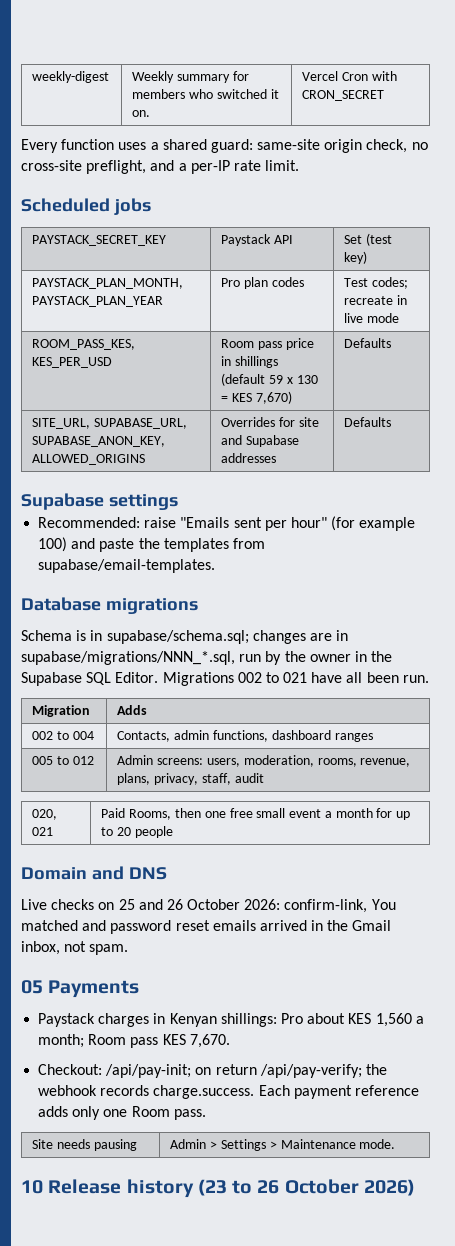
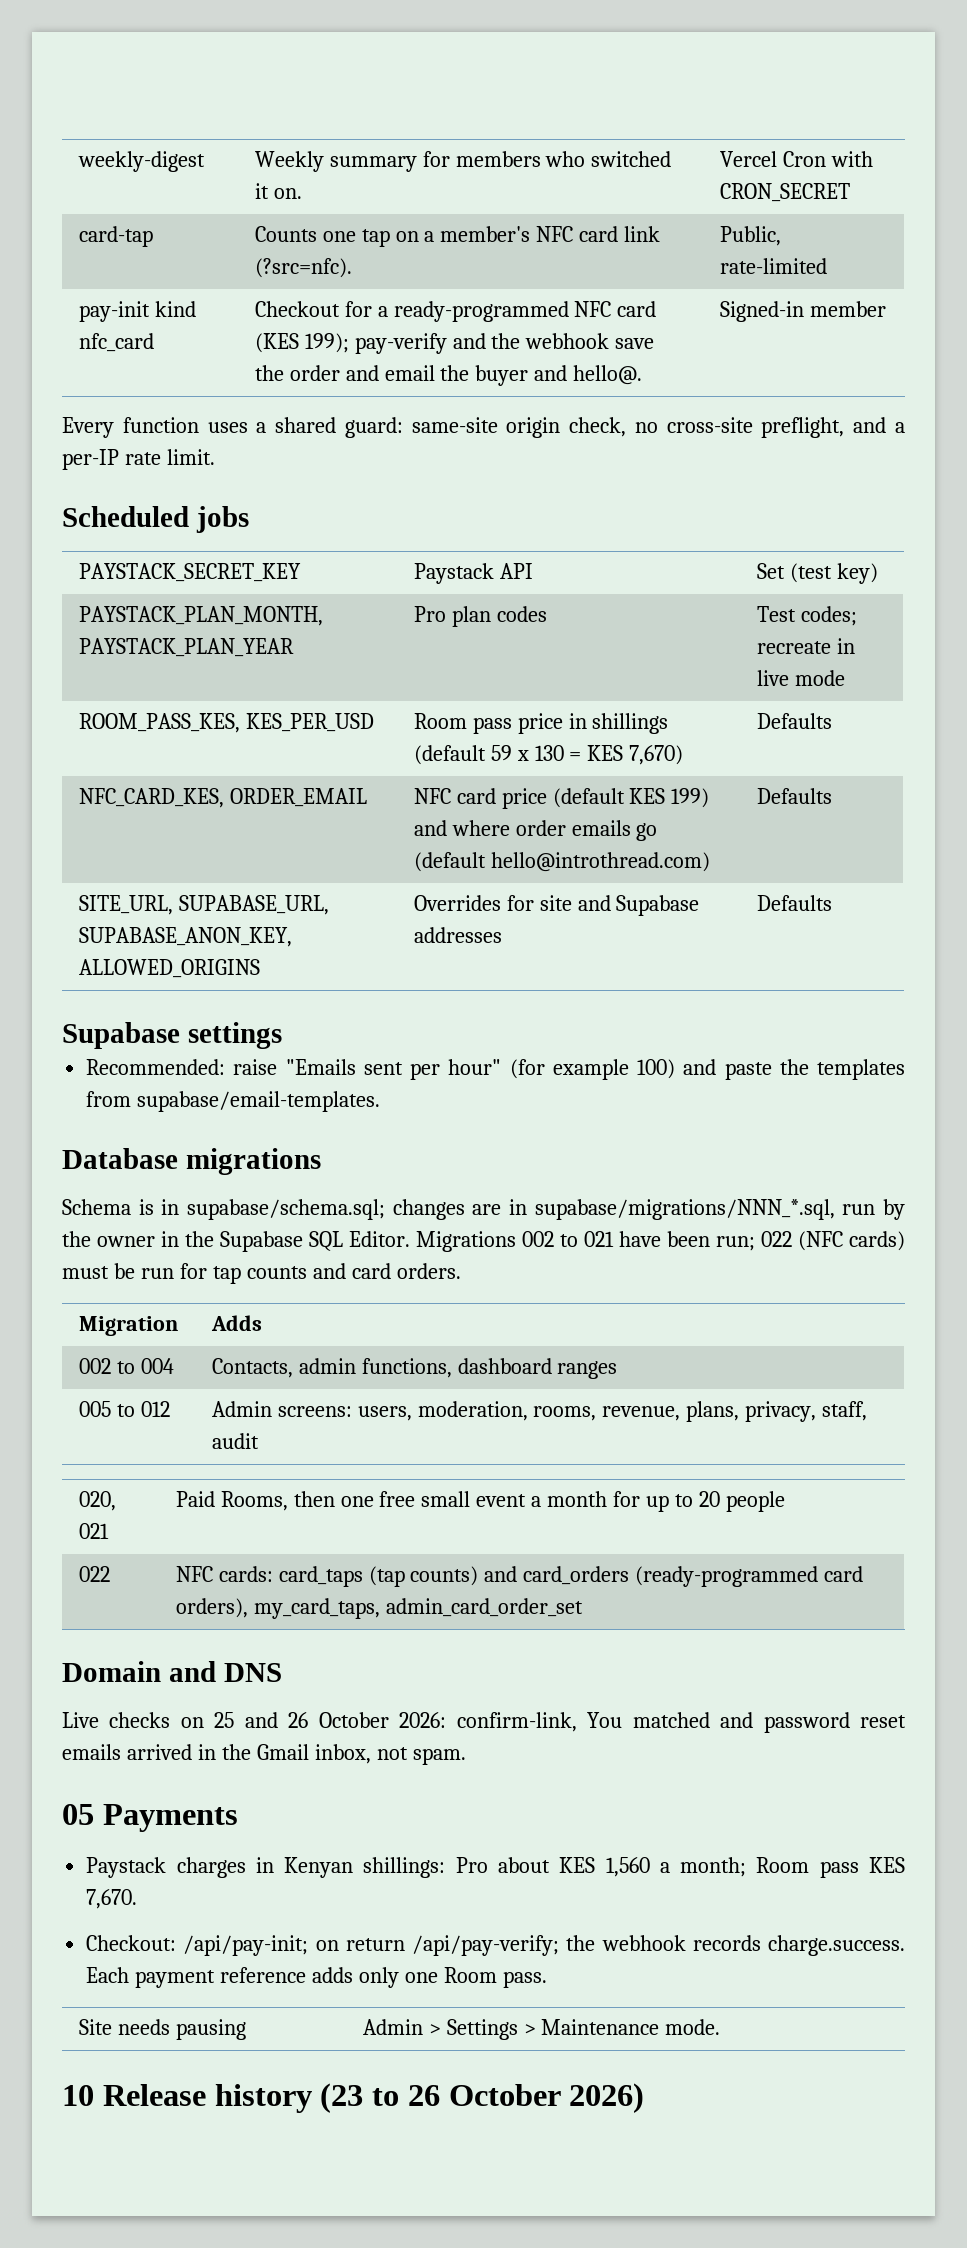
+ card-tap | Counts one tap on a member's NFC card link (?src=nfc). | Public, rate-limited
+ pay-init kind nfc_card | Checkout for a ready-programmed NFC card (KES 199); pay-verify and the webhook save the order and email the buyer and hello@. | Signed-in member
+ NFC_CARD_KES, ORDER_EMAIL | NFC card price (default KES 199) and where order emails go (default hello@introthread.com) | Defaults
- Migrations 002 to 021 have all been run.
+ Migrations 002 to 021 have been run; 022 (NFC cards) must be run for tap counts and card orders.
+ 022 | NFC cards: card_taps (tap counts) and card_orders (ready-programmed card orders), my_card_taps, admin_card_order_set

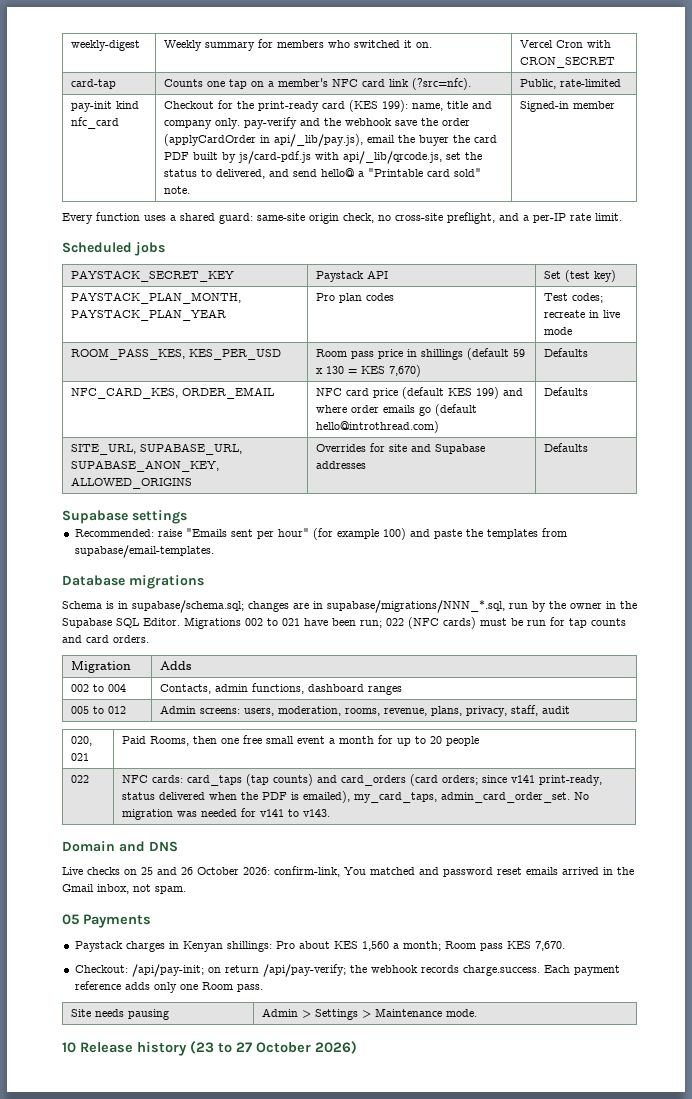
- Checkout for a ready-programmed NFC card (KES 199); pay-verify and the webhook save the order and email the buyer and hello@.
+ Checkout for the print-ready card (KES 199): name, title and company only. pay-verify and the webhook save the order (applyCardOrder in api/_lib/pay.js), email the buyer the card PDF built by js/card-pdf.js with api/_lib/qrcode.js, set the status to delivered, and send hello@ a "Printable card sold" note.
- 022 | NFC cards: card_taps (tap counts) and card_orders (ready-programmed card orders), my_card_taps, admin_card_order_set
+ 022 | NFC cards: card_taps (tap counts) and card_orders (card orders; since v141 print-ready, status delivered when the PDF is emailed), my_card_taps, admin_card_order_set. No migration was needed for v141 to v143.
- 10 Release history (23 to 26 October 2026)
+ 10 Release history (23 to 27 October 2026)

